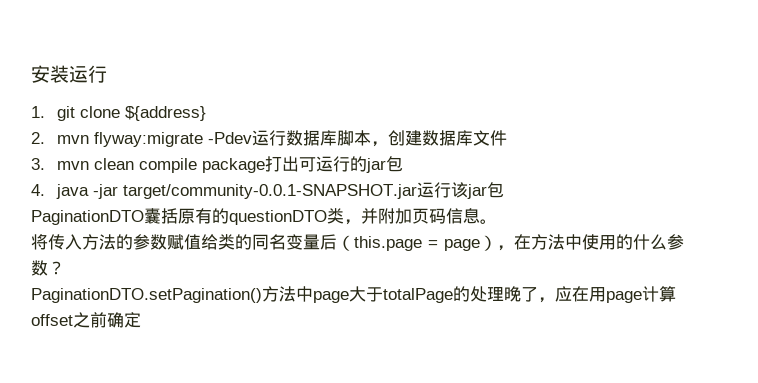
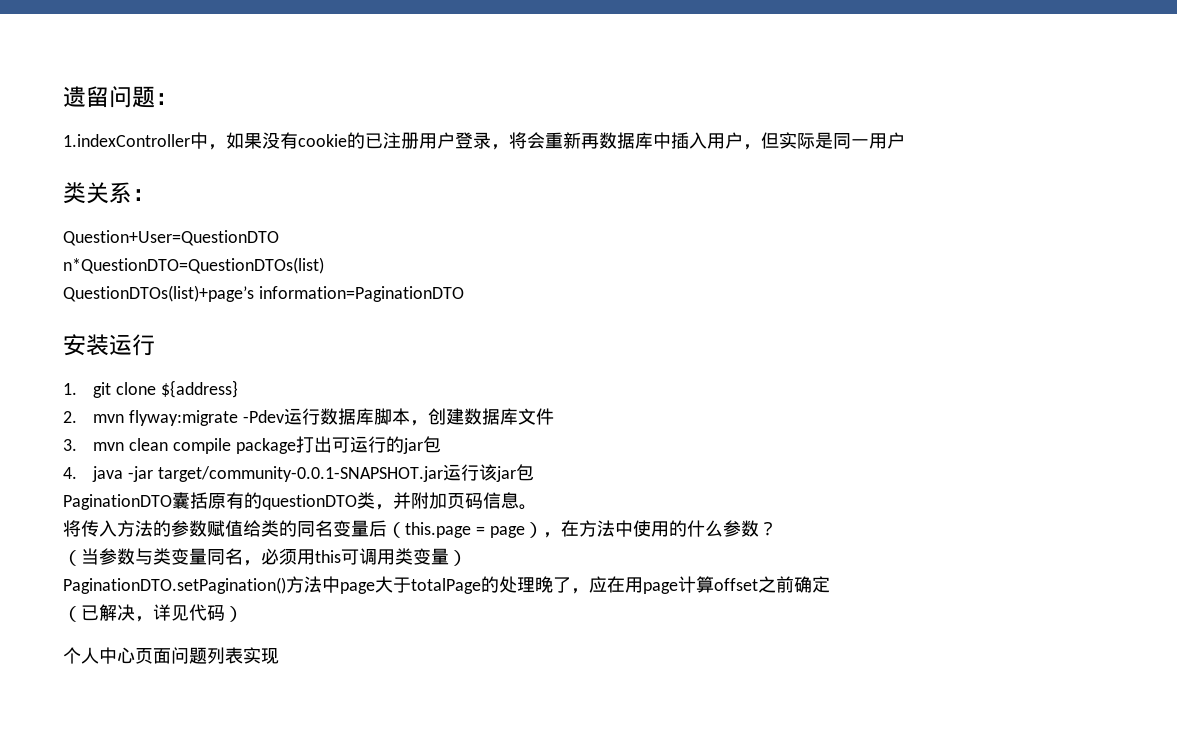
+ 遗留问题：
+ 1.indexController中，如果没有cookie的已注册用户登录，将会重新再数据库中插入用户，但实际是同一用户
+ 类关系：
+ Question+User=QuestionDTO
+ n*QuestionDTO=QuestionDTOs(list)
+ QuestionDTOs(list)+page’s information=PaginationDTO
+ （当参数与类变量同名，必须用this可调用类变量）
+ （已解决，详见代码）
+ 个人中心页面问题列表实现

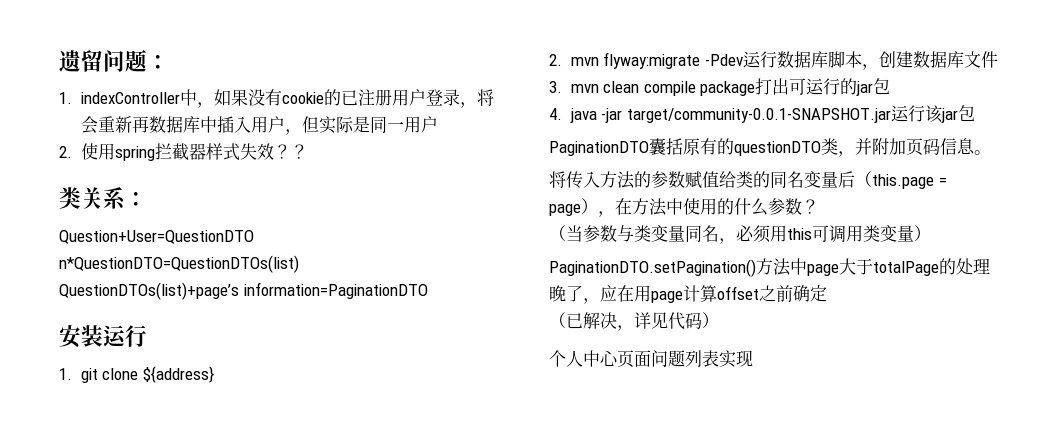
- 1.indexController中，如果没有cookie的已注册用户登录，将会重新再数据库中插入用户，但实际是同一用户
+ 1. indexController中，如果没有cookie的已注册用户登录，将会重新再数据库中插入用户，但实际是同一用户
+ 2.使用spring拦截器样式失效？？

